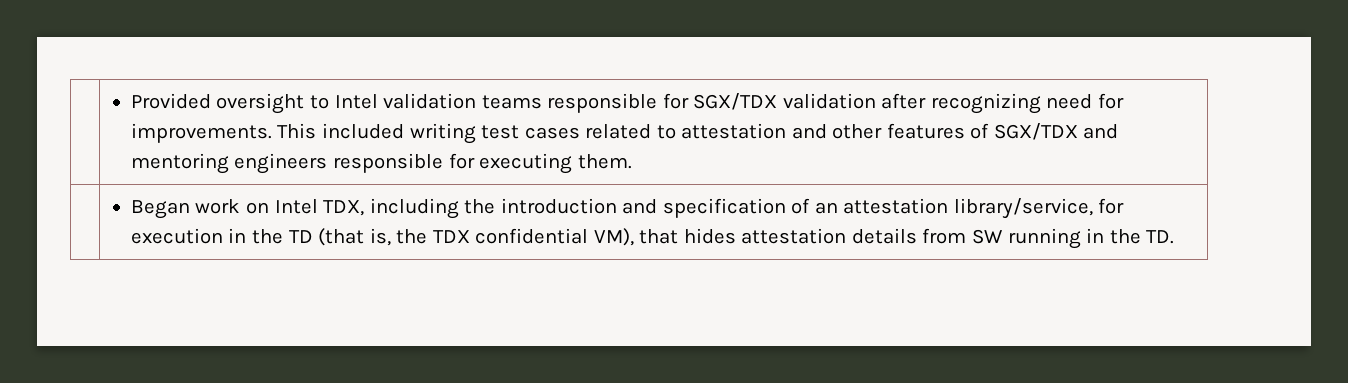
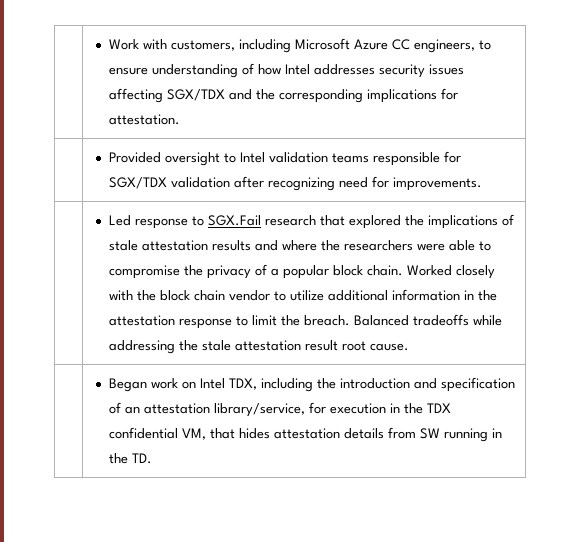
+ | Work with customers, including Microsoft Azure CC engineers, to ensure understanding of how Intel addresses security issues affecting SGX/TDX and the corresponding implications for attestation.
- | Provided oversight to Intel validation teams responsible for SGX/TDX validation after recognizing need for improvements. This included writing test cases related to attestation and other features of SGX/TDX and mentoring engineers responsible for executing them.
+ | Provided oversight to Intel validation teams responsible for SGX/TDX validation after recognizing need for improvements.
+ | Led response to SGX.Fail research that explored the implications of stale attestation results and where the researchers were able to compromise the privacy of a popular block chain. Worked closely with the block chain vendor to utilize additional information in the attestation response to limit the breach. Balanced tradeoffs while addressing the stale attestation result root cause.
- | Began work on Intel TDX, including the introduction and specification of an attestation library/service, for execution in the TD (that is, the TDX confidential VM), that hides attestation details from SW running in the TD.
+ | Began work on Intel TDX, including the introduction and specification of an attestation library/service, for execution in the TDX confidential VM, that hides attestation details from SW running in the TD.

